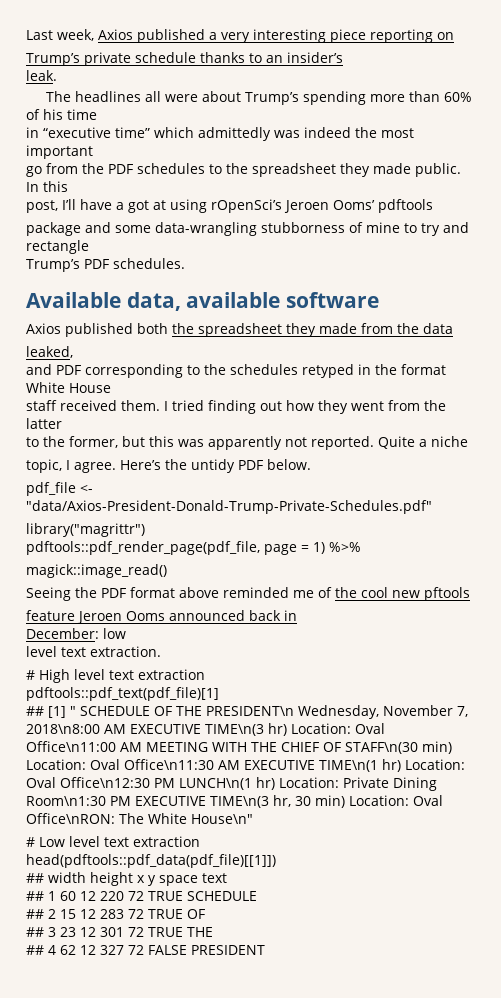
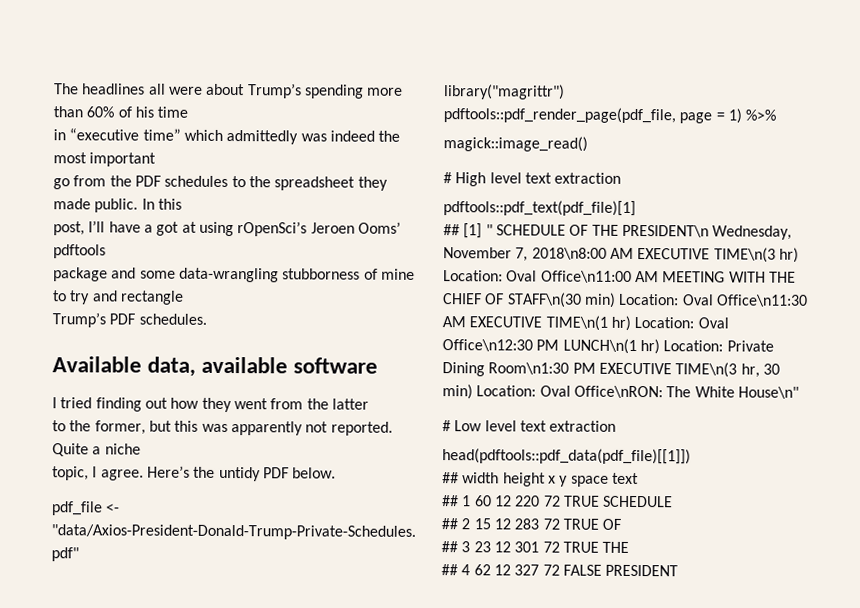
- Last week, Axios published a very interesting piece reporting on
- Trump’s private schedule thanks to an insider’s
- leak.
- Axios published both the spreadsheet they made from the data
- leaked,
- and PDF corresponding to the schedules retyped in the format White House
- staff received them.
- Seeing the PDF format above reminded me of the cool new pftools
- feature Jeroen Ooms announced back in
- December: low
- level text extraction.

